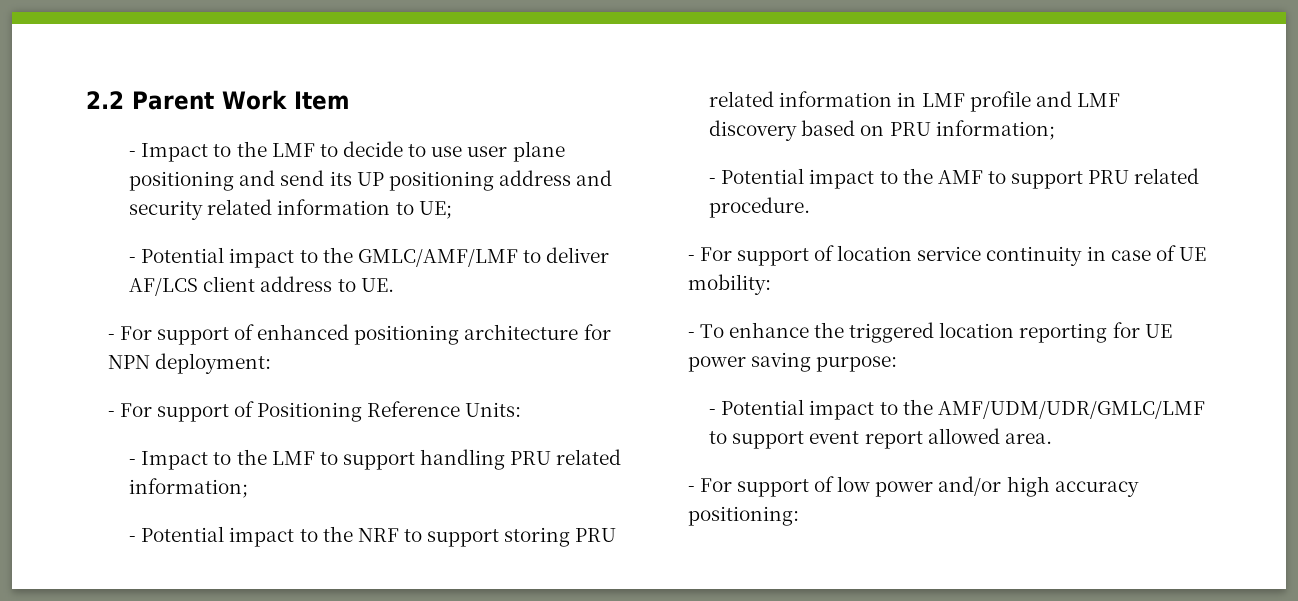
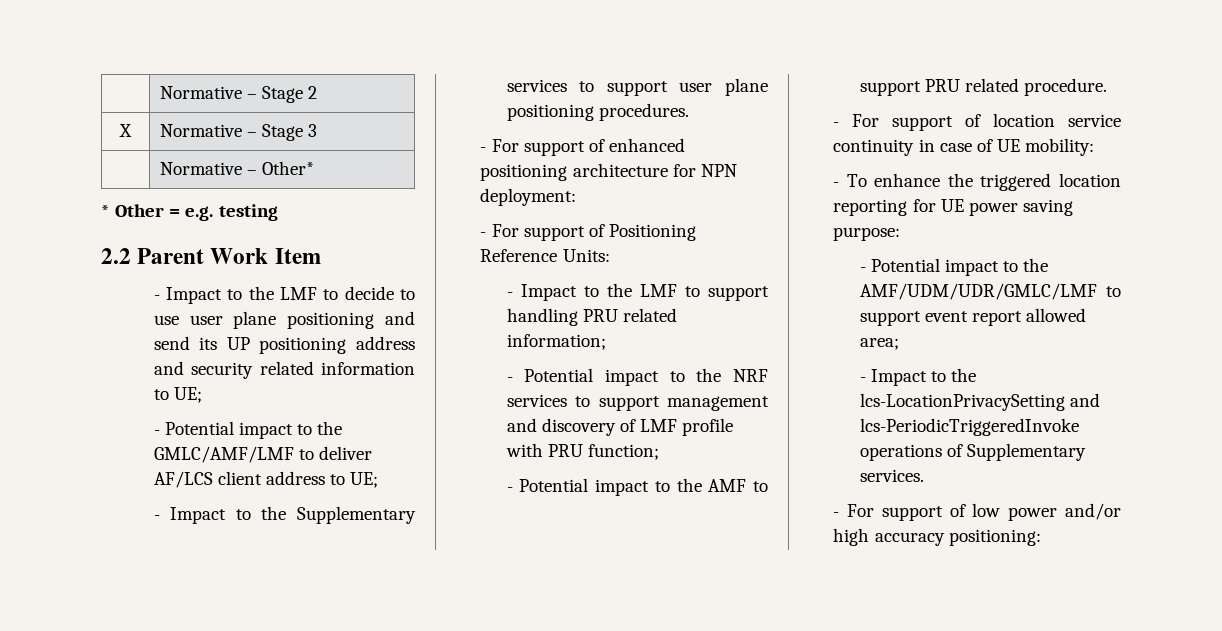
+ | Normative – Stage 2
+ X | Normative – Stage 3
+ | Normative – Other*
+ * Other = e.g. testing
- - Potential impact to the GMLC/AMF/LMF to deliver AF/LCS client address to UE.
+ - Potential impact to the GMLC/AMF/LMF to deliver AF/LCS client address to UE;
+ - Impact to the Supplementary services to support user plane positioning procedures.
- - Potential impact to the NRF to support storing PRU related information in LMF profile and LMF discovery based on PRU information;
+ - Potential impact to the NRF services to support management and discovery of LMF profile with PRU function;
- - Potential impact to the AMF/UDM/UDR/GMLC/LMF to support event report allowed area.
+ - Potential impact to the AMF/UDM/UDR/GMLC/LMF to support event report allowed area;
+ - Impact to the lcs-LocationPrivacySetting and lcs-PeriodicTriggeredInvoke operations of Supplementary services.

